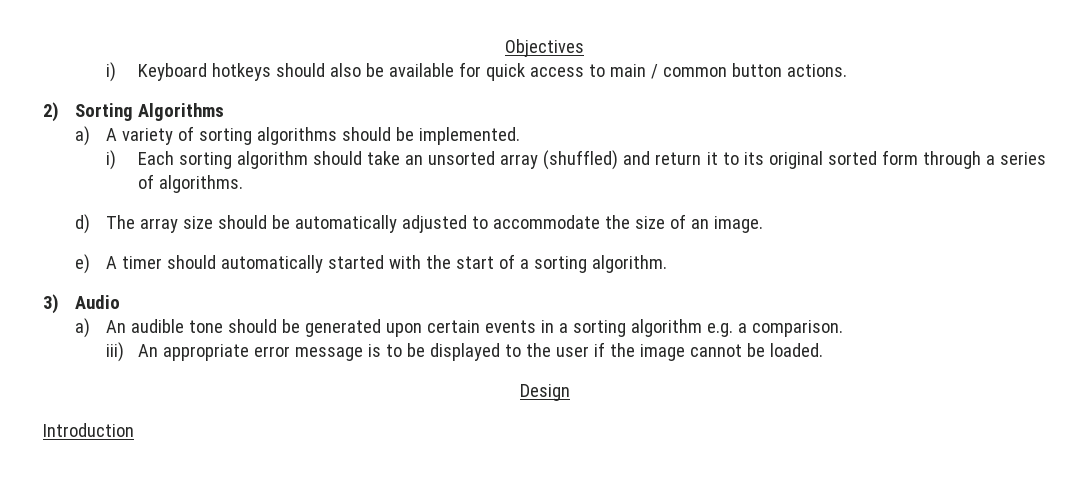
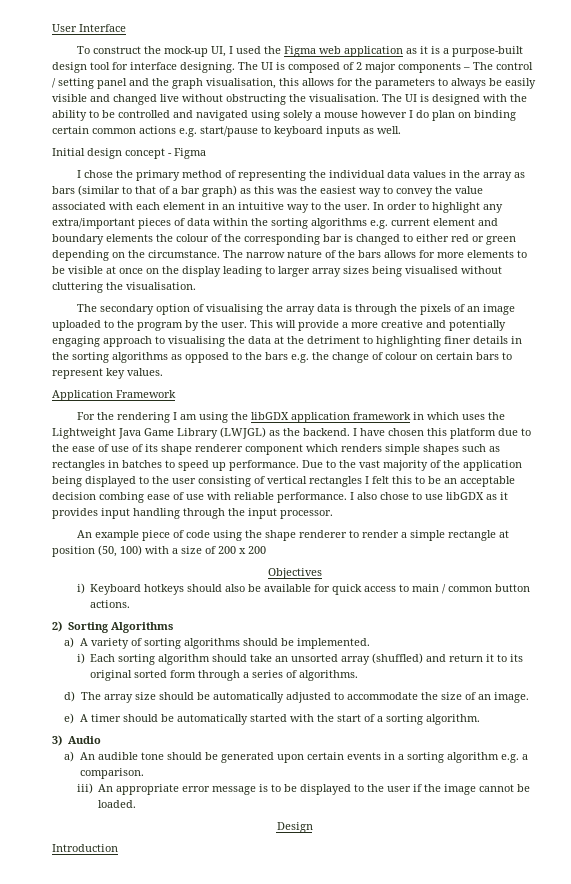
+ User Interface
+ To construct the mock-up UI, I used the Figma web application as it is a purpose-built design tool for interface designing. The UI is composed of 2 major components – The control / setting panel and the graph visualisation, this allows for the parameters to always be easily visible and changed live without obstructing the visualisation. The UI is designed with the ability to be controlled and navigated using solely a mouse however I do plan on binding certain common actions e.g. start/pause to keyboard inputs as well.
+ Initial design concept - Figma
+ I chose the primary method of representing the individual data values in the array as bars (similar to that of a bar graph) as this was the easiest way to convey the value associated with each element in an intuitive way to the user. In order to highlight any extra/important pieces of data within the sorting algorithms e.g. current element and boundary elements the colour of the corresponding bar is changed to either red or green depending on the circumstance. The narrow nature of the bars allows for more elements to be visible at once on the display leading to larger array sizes being visualised without cluttering the visualisation.
+ The secondary option of visualising the array data is through the pixels of an image uploaded to the program by the user. This will provide a more creative and potentially engaging approach to visualising the data at the detriment to highlighting finer details in the sorting algorithms as opposed to the bars e.g. the change of colour on certain bars to represent key values.
+ Application Framework
+ For the rendering I am using the libGDX application framework in which uses the Lightweight Java Game Library (LWJGL) as the backend. I have chosen this platform due to the ease of use of its shape renderer component which renders simple shapes such as rectangles in batches to speed up performance. Due to the vast majority of the application being displayed to the user consisting of vertical rectangles I felt this to be an acceptable decision combing ease of use with reliable performance. I also chose to use libGDX as it provides input handling through the input processor.
+ An example piece of code using the shape renderer to render a simple rectangle at position (50, 100) with a size of 200 x 200
- e) A timer should automatically started with the start of a sorting algorithm.
+ e) A timer should be automatically started with the start of a sorting algorithm.

